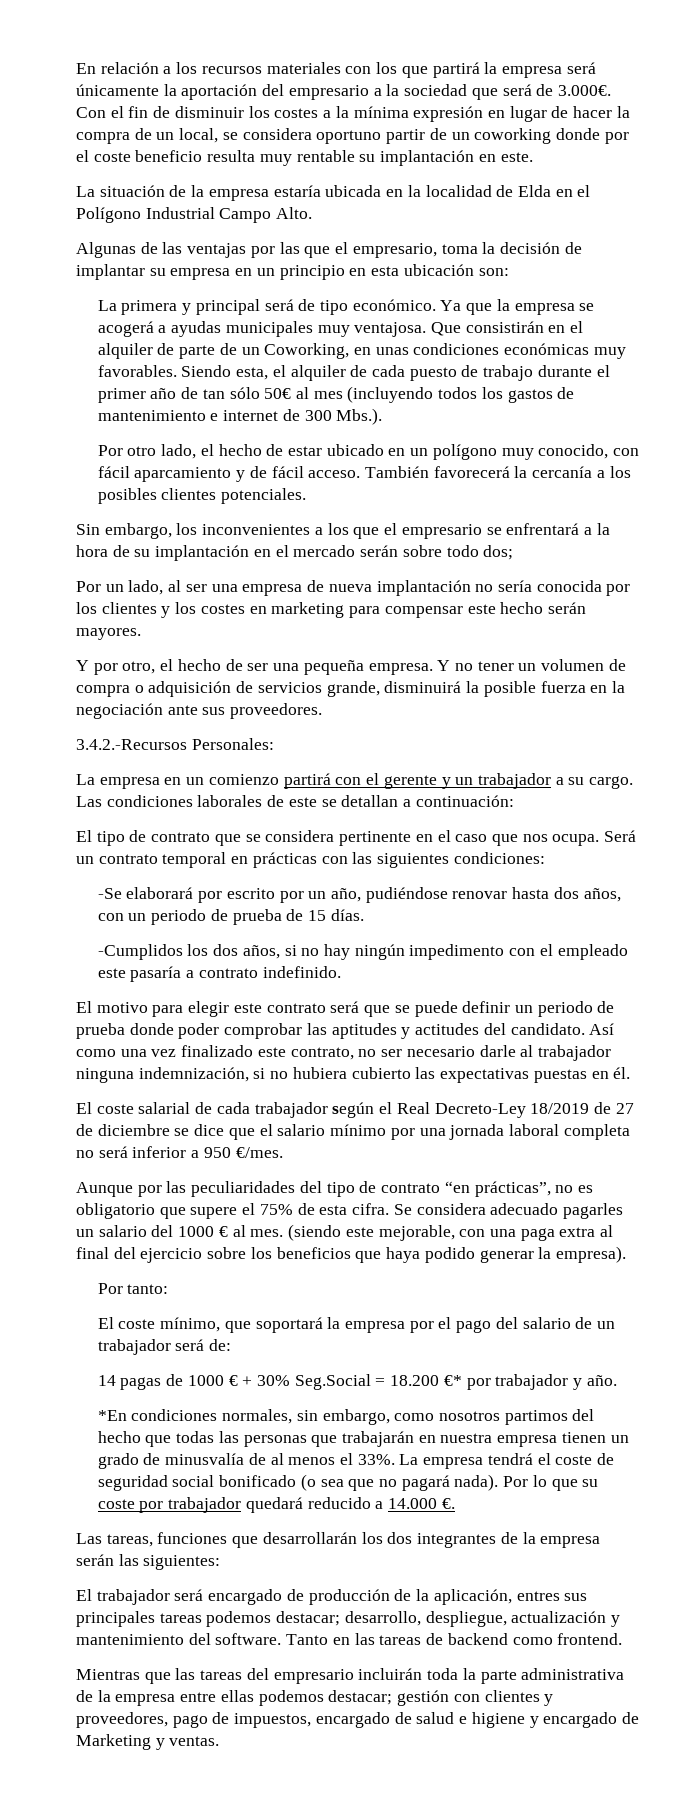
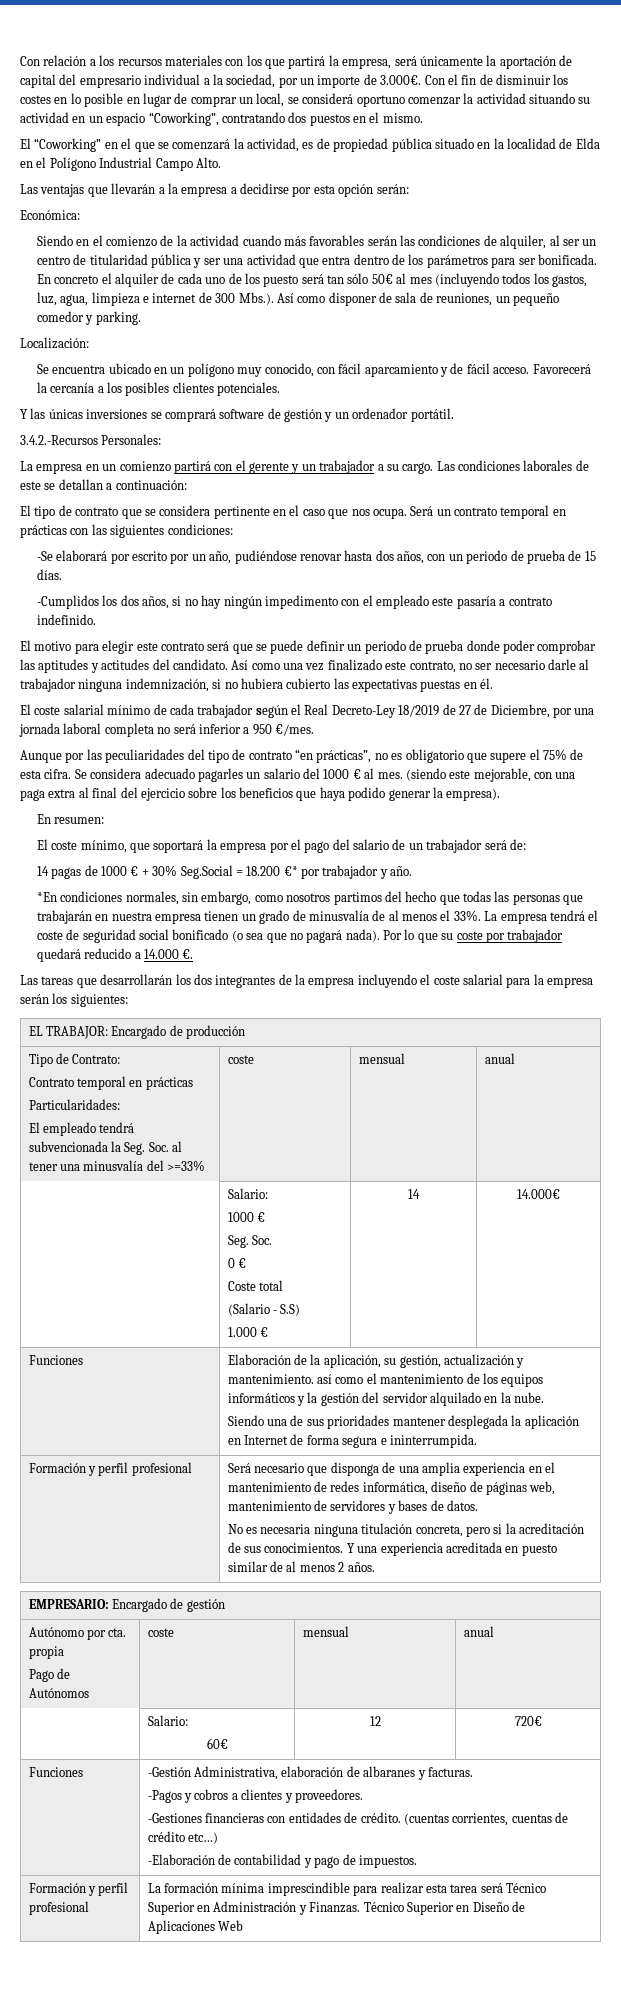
- En relación a los recursos materiales con los que partirá la empresa será únicamente la aportación del empresario a la sociedad que será de 3.000€. Con el fin de disminuir los costes a la mínima expresión en lugar de hacer la compra de un local, se considera oportuno partir de un coworking donde por el coste beneficio resulta muy rentable su implantación en este.
- La situación de la empresa estaría ubicada en la localidad de Elda en el Polígono Industrial Campo Alto.
+ Con relación a los recursos materiales con los que partirá la empresa, será únicamente la aportación de capital del empresario individual a la sociedad, por un importe de 3.000€. Con el fin de disminuir los costes en lo posible en lugar de comprar un local, se considerá oportuno comenzar la actividad situando su actividad en un espacio “Coworking”, contratando dos puestos en el mismo.
+ El “Coworking” en el que se comenzará la actividad, es de propiedad pública situado en la localidad de Elda en el Polígono Industrial Campo Alto.
- Algunas de las ventajas por las que el empresario, toma la decisión de implantar su empresa en un principio en esta ubicación son:
- La primera y principal será de tipo económico. Ya que la empresa se acogerá a ayudas municipales muy ventajosa. Que consistirán en el alquiler de parte de un Coworking, en unas condiciones económicas muy favorables. Siendo esta, el alquiler de cada puesto de trabajo durante el primer año de tan sólo 50€ al mes (incluyendo todos los gastos de mantenimiento e internet de 300 Mbs.).
- Por otro lado, el hecho de estar ubicado en un polígono muy conocido, con fácil aparcamiento y de fácil acceso.
+ Las ventajas que llevarán a la empresa a decidirse por esta opción serán:
+ Económica:
+ Siendo en el comienzo de la actividad cuando más favorables serán las condiciones de alquiler, al ser un centro de titularidad pública y ser una actividad que entra dentro de los parámetros para ser bonificada. En concreto el alquiler de cada uno de los puesto será tan sólo 50€ al mes (incluyendo todos los gastos, luz, agua, limpieza e internet de 300 Mbs.). Así como disponer de sala de reuniones, un pequeño comedor y parking.
+ Localización:
+ Se encuentra ubicado en un polígono muy conocido, con fácil aparcamiento y de fácil acceso.
- También favorecerá la cercanía a los posibles clientes potenciales.
+ Favorecerá la cercanía a los posibles clientes potenciales.
- Sin embargo, los inconvenientes a los que el empresario se enfrentará a la hora de su implantación en el mercado serán sobre todo dos;
- Por un lado, al ser una empresa de nueva implantación no sería conocida por los clientes y los costes en marketing para compensar este hecho serán mayores.
- Y por otro, el hecho de ser una pequeña empresa. Y no tener un volumen de compra o adquisición de servicios grande, disminuirá la posible fuerza en la negociación ante sus proveedores.
+ Y las únicas inversiones se comprará software de gestión y un ordenador portátil.
- El coste salarial de cada trabajador según el Real Decreto-Ley 18/2019 de 27 de diciembre se dice que el salario mínimo por una jornada laboral completa no será inferior a 950 €/mes.
+ El coste salarial mínimo de cada trabajador según el Real Decreto-Ley 18/2019 de 27 de Diciembre, por una jornada laboral completa no será inferior a 950 €/mes.
- Por tanto:
+ En resumen:
- Las tareas, funciones que desarrollarán los dos integrantes de la empresa serán las siguientes:
- El trabajador será encargado de producción de la aplicación, entres sus principales tareas podemos destacar; desarrollo, despliegue, actualización y mantenimiento del software. Tanto en las tareas de backend como frontend.
- Mientras que las tareas del empresario incluirán toda la parte administrativa de la empresa entre ellas podemos destacar; gestión con clientes y proveedores, pago de impuestos, encargado de salud e higiene y encargado de Marketing y ventas.
+ Las tareas que desarrollarán los dos integrantes de la empresa incluyendo el coste salarial para la empresa serán los siguientes:
+ EL TRABAJOR: Encargado de producción
+ Tipo de Contrato:
+ Contrato temporal en prácticas
+ Particularidades:
+ El empleado tendrá subvencionada la Seg. Soc. al tener una minusvalía del >=33% | coste | mensual | anual
+ | Salario:
+ 1000 €
+ Seg. Soc.
+ 0 €
+ Coste total
+ (Salario - S.S)
+ 1.000 € | 14 | 14.000€
+ Funciones | Elaboración de la aplicación, su gestión, actualización y mantenimiento. así como el mantenimiento de los equipos informáticos y la gestión del servidor alquilado en la nube.
+ Siendo una de sus prioridades mantener desplegada la aplicación en Internet de forma segura e ininterrumpida.
+ Formación y perfil profesional | Será necesario que disponga de una amplia experiencia en el mantenimiento de redes informática, diseño de páginas web, mantenimiento de servidores y bases de datos.
+ No es necesaria ninguna titulación concreta, pero si la acreditación de sus conocimientos. Y una experiencia acreditada en puesto similar de al menos 2 años.
+ EMPRESARIO: Encargado de gestión
+ Autónomo por cta. propia
+ Pago de Autónomos | coste | mensual | anual
+ | Salario:
+ 60€ | 12 | 720€
+ Funciones | -Gestión Administrativa, elaboración de albaranes y facturas.
+ -Pagos y cobros a clientes y proveedores.
+ -Gestiones financieras con entidades de crédito. (cuentas corrientes, cuentas de crédito etc…)
+ -Elaboración de contabilidad y pago de impuestos.
+ Formación y perfil profesional | La formación mínima imprescindible para realizar esta tarea será Técnico Superior en Administración y Finanzas. Técnico Superior en Diseño de Aplicaciones Web

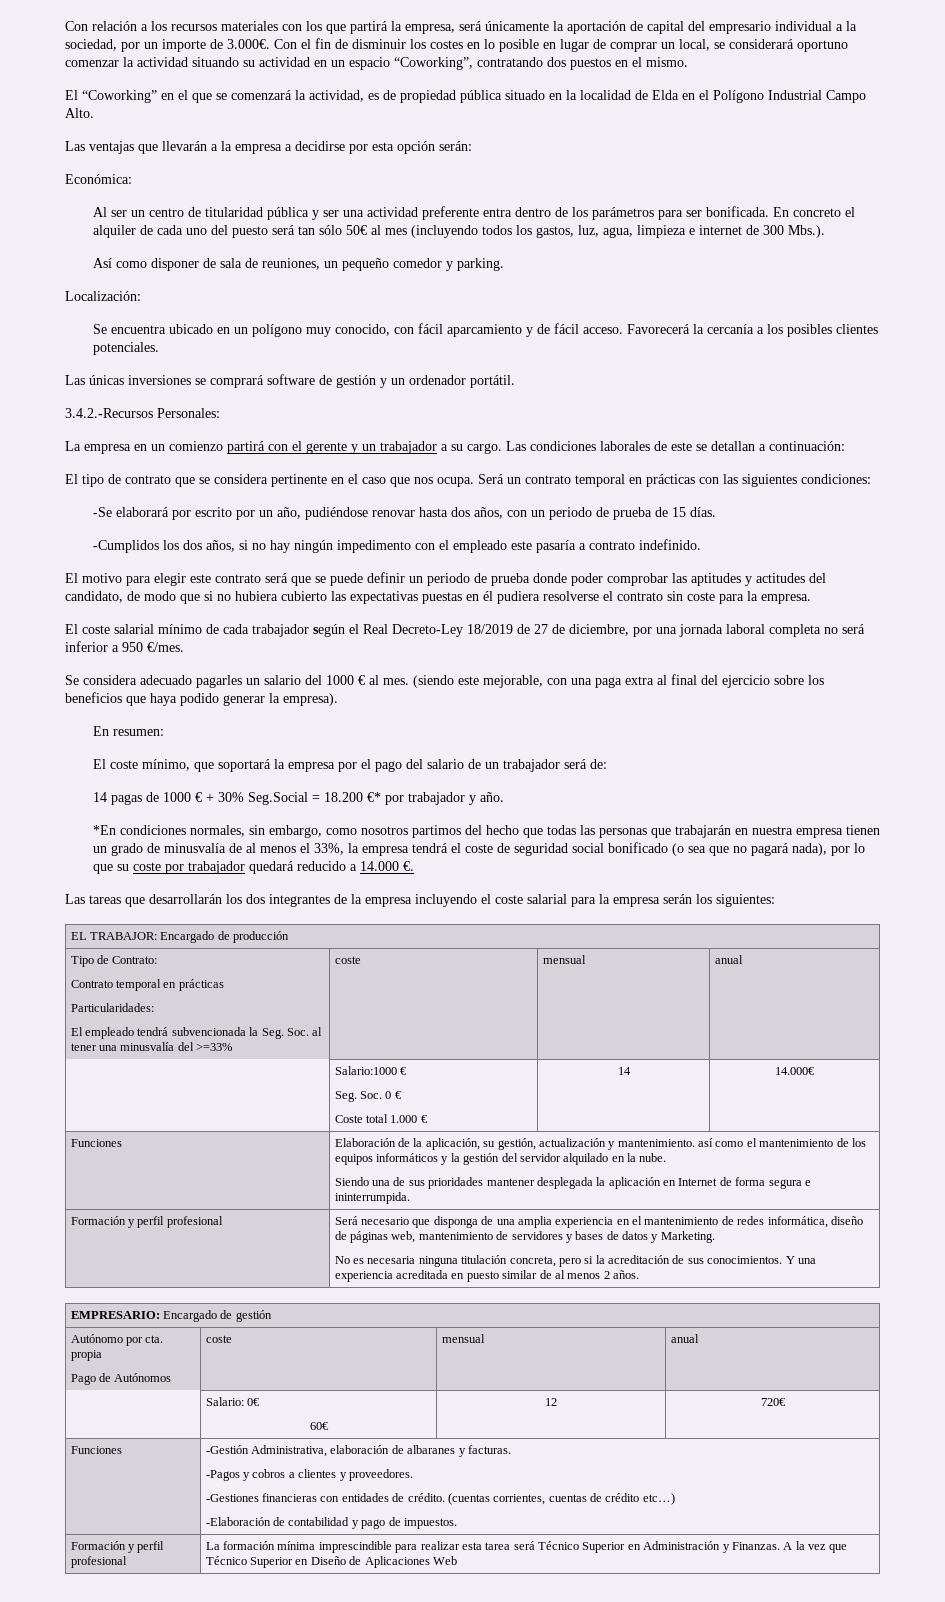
- Con relación a los recursos materiales con los que partirá la empresa, será únicamente la aportación de capital del empresario individual a la sociedad, por un importe de 3.000€. Con el fin de disminuir los costes en lo posible en lugar de comprar un local, se considerá oportuno comenzar la actividad situando su actividad en un espacio “Coworking”, contratando dos puestos en el mismo.
+ Con relación a los recursos materiales con los que partirá la empresa, será únicamente la aportación de capital del empresario individual a la sociedad, por un importe de 3.000€. Con el fin de disminuir los costes en lo posible en lugar de comprar un local, se considerará oportuno comenzar la actividad situando su actividad en un espacio “Coworking”, contratando dos puestos en el mismo.
- Siendo en el comienzo de la actividad cuando más favorables serán las condiciones de alquiler, al ser un centro de titularidad pública y ser una actividad que entra dentro de los parámetros para ser bonificada.
+ Al ser un centro de titularidad pública y ser una actividad preferente entra dentro de los parámetros para ser bonificada.
- En concreto el alquiler de cada uno de los puesto será tan sólo 50€ al mes (incluyendo todos los gastos, luz, agua, limpieza e internet de 300 Mbs.). Así como disponer de sala de reuniones, un pequeño comedor y parking.
+ En concreto el alquiler de cada uno del puesto será tan sólo 50€ al mes (incluyendo todos los gastos, luz, agua, limpieza e internet de 300 Mbs.).
+ Así como disponer de sala de reuniones, un pequeño comedor y parking.
- Y las únicas inversiones se comprará software de gestión y un ordenador portátil.
+ Las únicas inversiones se comprará software de gestión y un ordenador portátil.
- El motivo para elegir este contrato será que se puede definir un periodo de prueba donde poder comprobar las aptitudes y actitudes del candidato. Así como una vez finalizado este contrato, no ser necesario darle al trabajador ninguna indemnización, si no hubiera cubierto las expectativas puestas en él.
+ El motivo para elegir este contrato será que se puede definir un periodo de prueba donde poder comprobar las aptitudes y actitudes del candidato, de modo que si no hubiera cubierto las expectativas puestas en él pudiera resolverse el contrato sin coste para la empresa.
- El coste salarial mínimo de cada trabajador según el Real Decreto-Ley 18/2019 de 27 de Diciembre, por una jornada laboral completa no será inferior a 950 €/mes.
+ El coste salarial mínimo de cada trabajador según el Real Decreto-Ley 18/2019 de 27 de diciembre, por una jornada laboral completa no será inferior a 950 €/mes.
- Aunque por las peculiaridades del tipo de contrato “en prácticas”, no es obligatorio que supere el 75% de esta cifra.
- *En condiciones normales, sin embargo, como nosotros partimos del hecho que todas las personas que trabajarán en nuestra empresa tienen un grado de minusvalía de al menos el 33%. La empresa tendrá el coste de seguridad social bonificado (o sea que no pagará nada). Por lo que su coste por trabajador quedará reducido a 14.000 €.
+ *En condiciones normales, sin embargo, como nosotros partimos del hecho que todas las personas que trabajarán en nuestra empresa tienen un grado de minusvalía de al menos el 33%, la empresa tendrá el coste de seguridad social bonificado (o sea que no pagará nada), por lo que su coste por trabajador quedará reducido a 14.000 €.
  Tipo de Contrato:
  Contrato temporal en prácticas
  Particularidades:
  El empleado tendrá subvencionada la Seg. Soc. al tener una minusvalía del >=33% | coste | mensual | anual
- | Salario:
- 1000 €
- Seg. Soc.
- 0 €
- Coste total
- (Salario - S.S)
- 1.000 € | 14 | 14.000€
+ | Salario:1000 €
+ Seg. Soc. 0 €
+ Coste total 1.000 € | 14 | 14.000€
- Será necesario que disponga de una amplia experiencia en el mantenimiento de redes informática, diseño de páginas web, mantenimiento de servidores y bases de datos.
+ Será necesario que disponga de una amplia experiencia en el mantenimiento de redes informática, diseño de páginas web, mantenimiento de servidores y bases de datos y Marketing.
  Autónomo por cta. propia
  Pago de Autónomos | coste | mensual | anual
- | Salario:
+ | Salario: 0€
- Formación y perfil profesional | La formación mínima imprescindible para realizar esta tarea será Técnico Superior en Administración y Finanzas. Técnico Superior en Diseño de Aplicaciones Web
+ Formación y perfil profesional | La formación mínima imprescindible para realizar esta tarea será Técnico Superior en Administración y Finanzas. A la vez que Técnico Superior en Diseño de Aplicaciones Web

